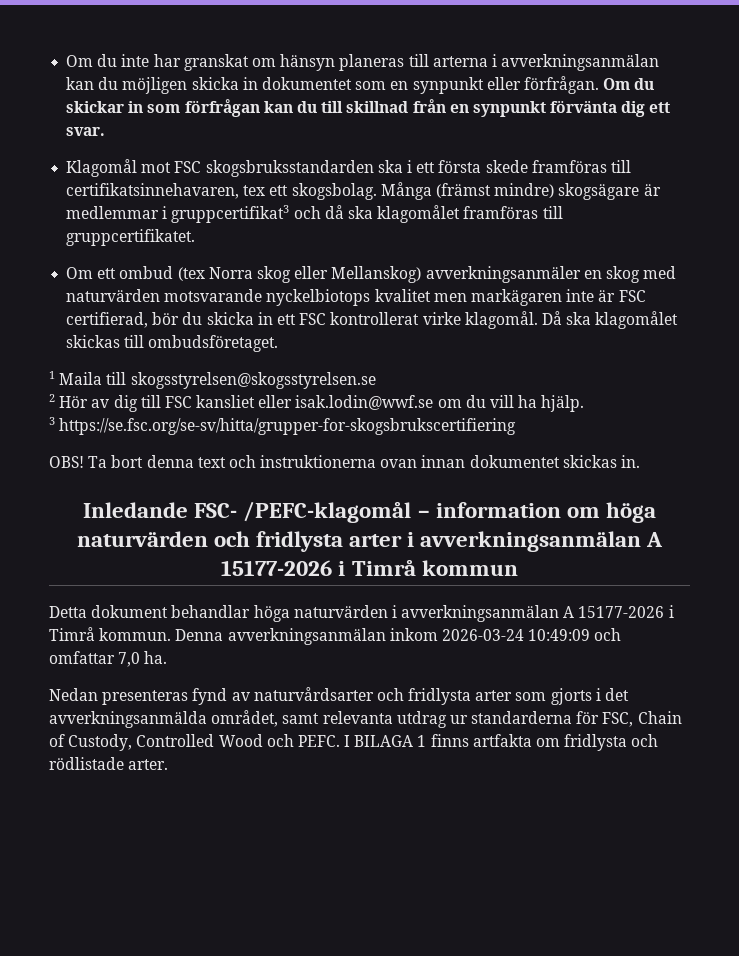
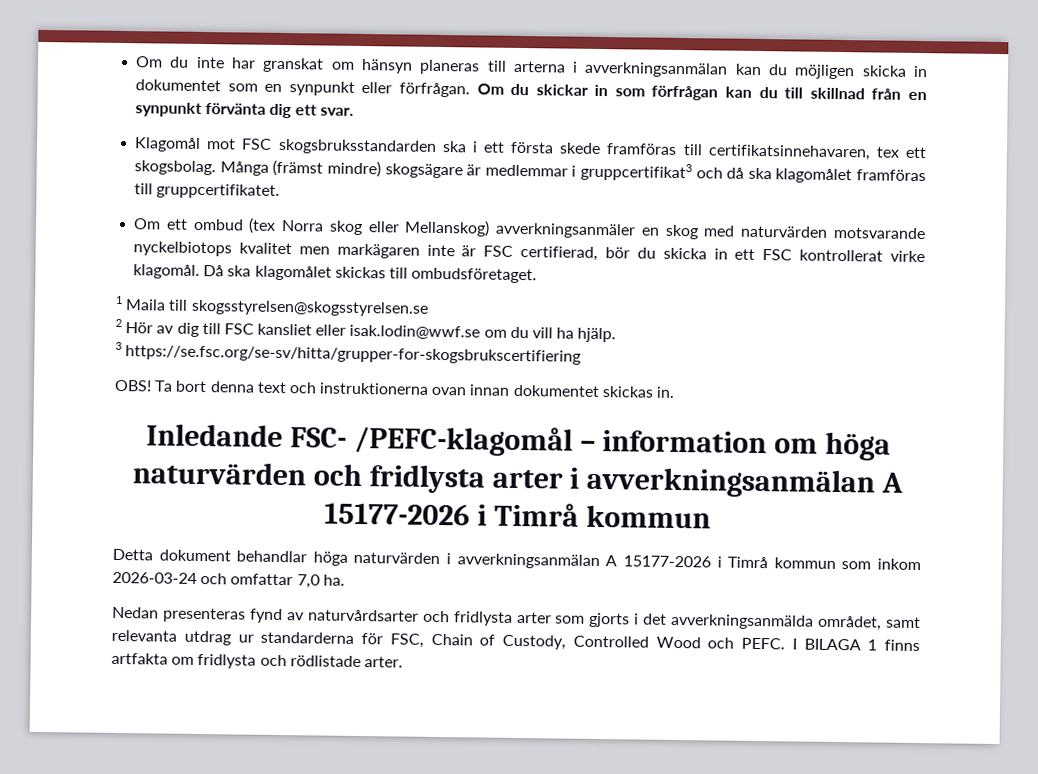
- Detta dokument behandlar höga naturvärden i avverkningsanmälan A 15177-2026 i Timrå kommun. Denna avverkningsanmälan inkom 2026-03-24 10:49:09 och omfattar 7,0 ha.
+ Detta dokument behandlar höga naturvärden i avverkningsanmälan A 15177-2026 i Timrå kommun som inkom 2026-03-24 och omfattar 7,0 ha.

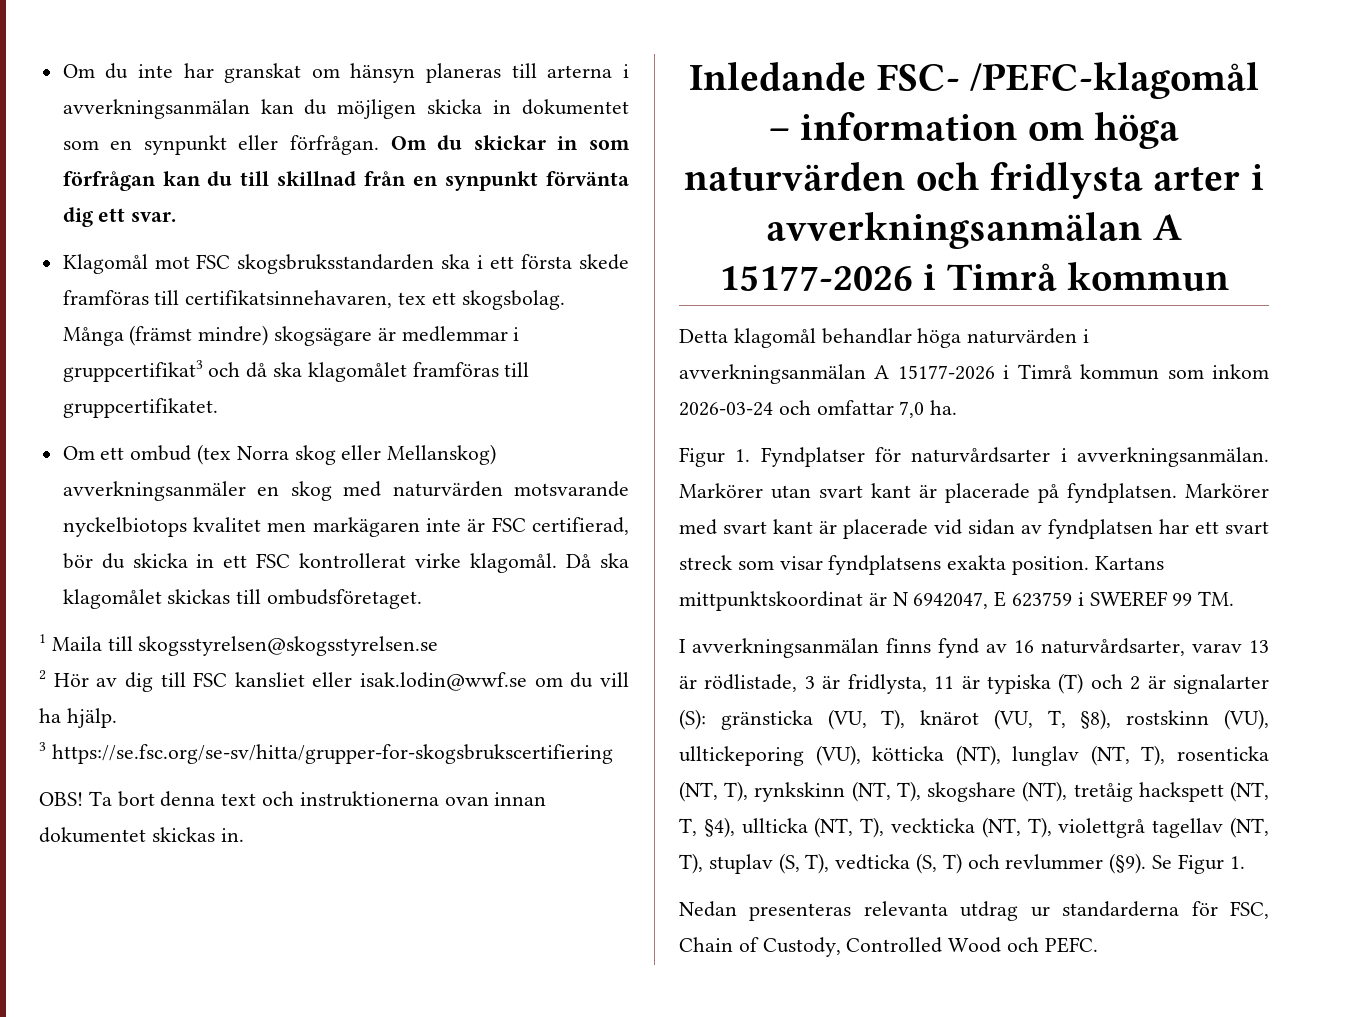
- Detta dokument behandlar höga naturvärden i avverkningsanmälan A 15177-2026 i Timrå kommun som inkom 2026-03-24 och omfattar 7,0 ha.
+ Detta klagomål behandlar höga naturvärden i avverkningsanmälan A 15177-2026 i Timrå kommun som inkom 2026-03-24 och omfattar 7,0 ha.
- Nedan presenteras fynd av naturvårdsarter och fridlysta arter som gjorts i det avverkningsanmälda området, samt relevanta utdrag ur standarderna för FSC, Chain of Custody, Controlled Wood och PEFC. I BILAGA 1 finns artfakta om fridlysta och rödlistade arter.
+ Figur 1. Fyndplatser för naturvårdsarter i avverkningsanmälan. Markörer utan svart kant är placerade på fyndplatsen. Markörer med svart kant är placerade vid sidan av fyndplatsen har ett svart streck som visar fyndplatsens exakta position. Kartans mittpunktskoordinat är N 6942047, E 623759 i SWEREF 99 TM.
+ I avverkningsanmälan finns fynd av 16 naturvårdsarter, varav 13 är rödlistade, 3 är fridlysta, 11 är typiska (T) och 2 är signalarter (S): gränsticka (VU, T), knärot (VU, T, §8), rostskinn (VU), ulltickeporing (VU), kötticka (NT), lunglav (NT, T), rosenticka (NT, T), rynkskinn (NT, T), skogshare (NT), tretåig hackspett (NT, T, §4), ullticka (NT, T), veckticka (NT, T), violettgrå tagellav (NT, T), stuplav (S, T), vedticka (S, T) och revlummer (§9). Se Figur 1.
+ Nedan presenteras relevanta utdrag ur standarderna för FSC, Chain of Custody, Controlled Wood och PEFC.

